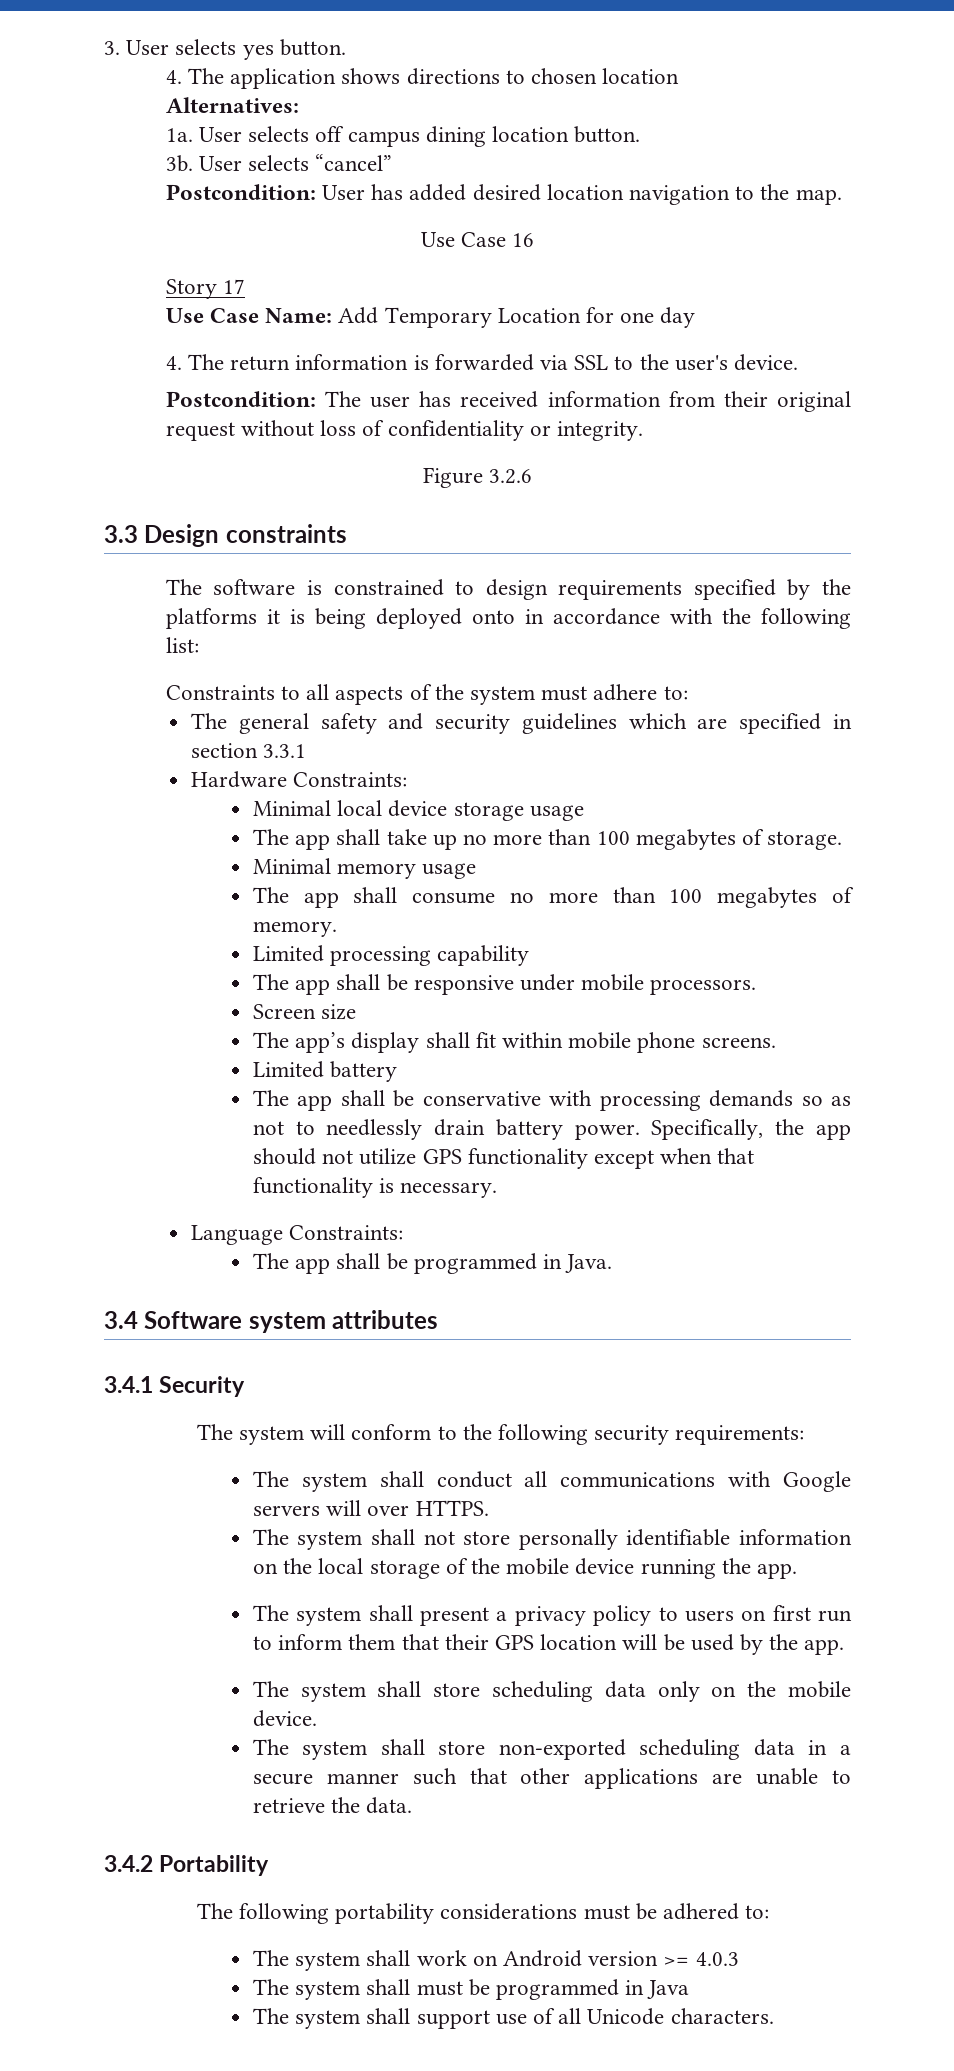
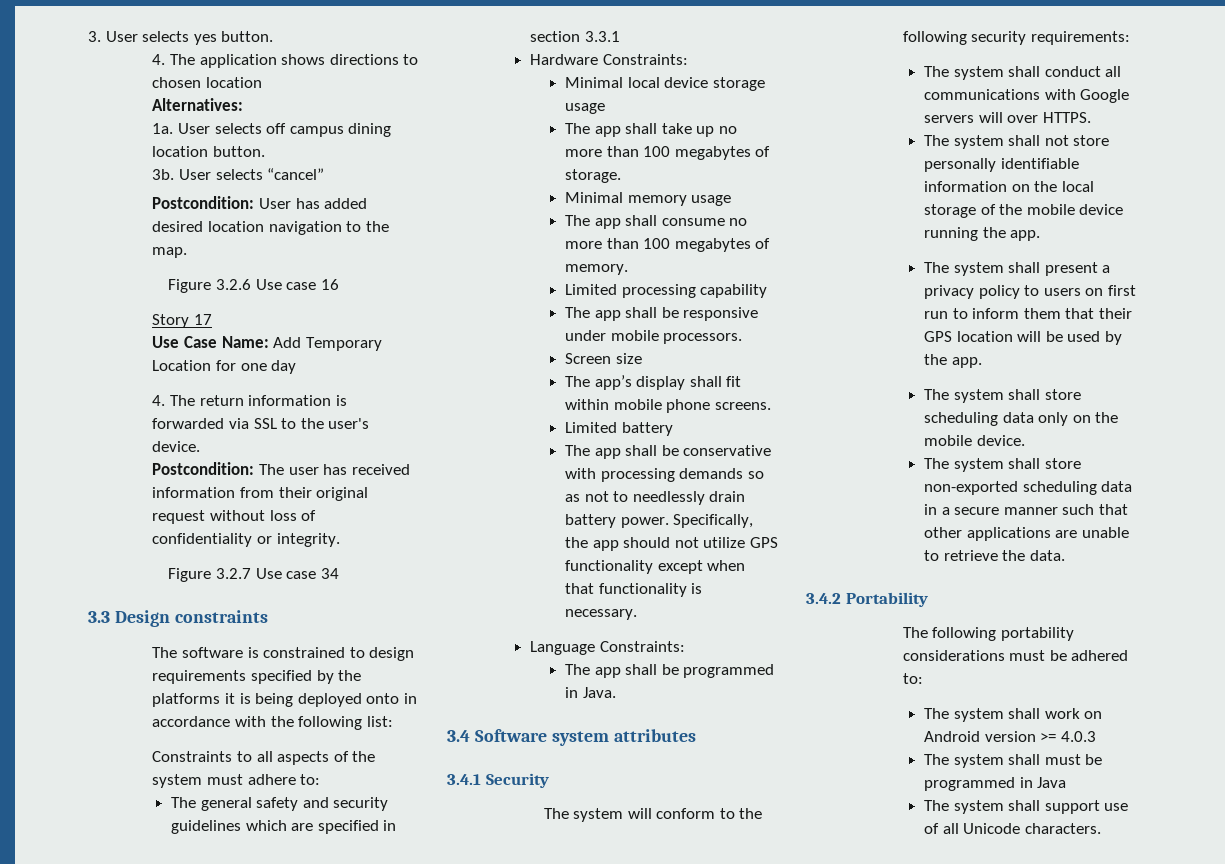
- Use Case 16
+ Figure 3.2.6 Use case 16
- Figure 3.2.6
+ Figure 3.2.7 Use case 34

